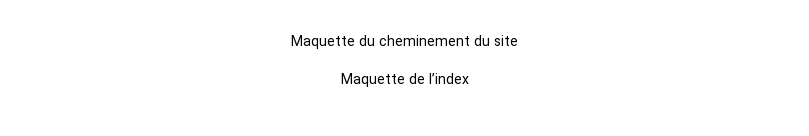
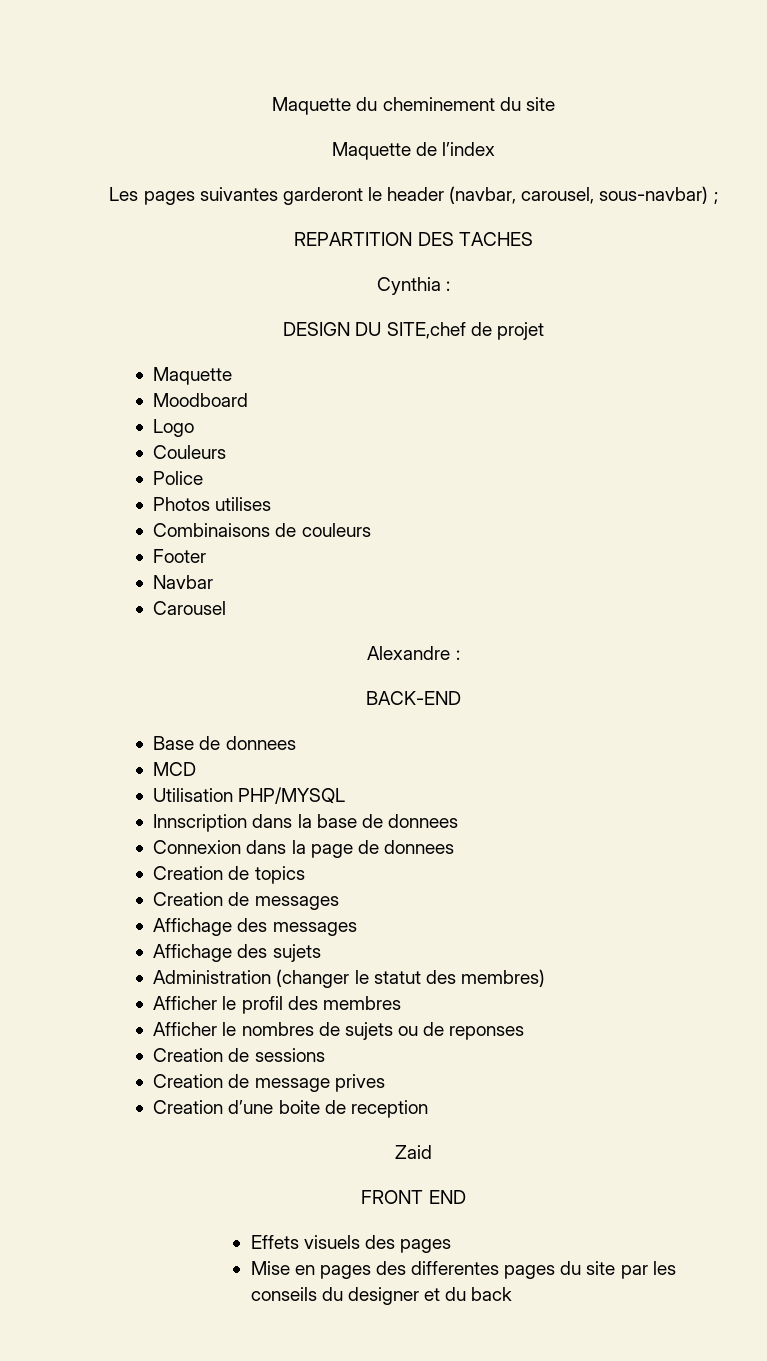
+ Les pages suivantes garderont le header (navbar, carousel, sous-navbar) ;
+ REPARTITION DES TACHES
+ Cynthia :
+ DESIGN DU SITE,chef de projet
+ Maquette
+ Moodboard
+ Logo
+ Couleurs
+ Police
+ Photos utilises
+ Combinaisons de couleurs
+ Footer
+ Navbar
+ Carousel
+ Alexandre :
+ BACK-END
+ Base de donnees
+ MCD
+ Utilisation PHP/MYSQL
+ Innscription dans la base de donnees
+ Connexion dans la page de donnees
+ Creation de topics
+ Creation de messages
+ Affichage des messages
+ Affichage des sujets
+ Administration (changer le statut des membres)
+ Afficher le profil des membres
+ Afficher le nombres de sujets ou de reponses
+ Creation de sessions
+ Creation de message prives
+ Creation d’une boite de reception
+ Zaid
+ FRONT END
+ Effets visuels des pages
+ Mise en pages des differentes pages du site par les conseils du designer et du back

